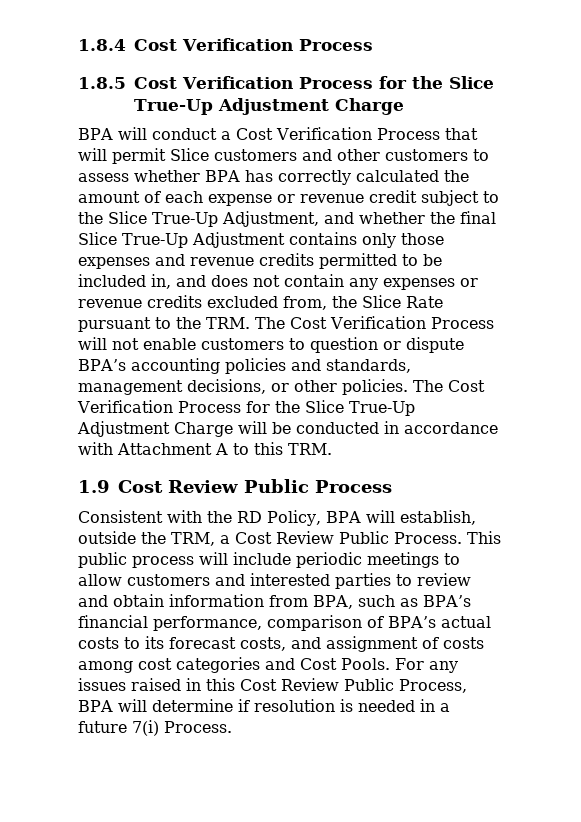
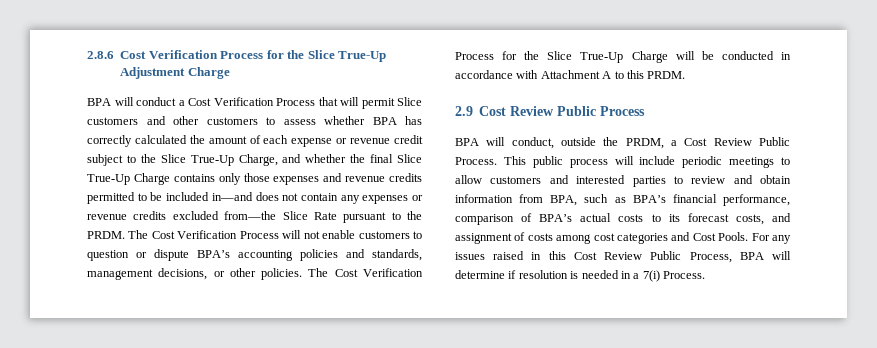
- 1.8.4 Cost Verification Process
- 1.8.5 Cost Verification Process for the Slice True-Up Adjustment Charge
+ 2.8.6 Cost Verification Process for the Slice True-Up Adjustment Charge
- BPA will conduct a Cost Verification Process that will permit Slice customers and other customers to assess whether BPA has correctly calculated the amount of each expense or revenue credit subject to the Slice True-Up Adjustment, and whether the final Slice True-Up Adjustment contains only those expenses and revenue credits permitted to be included in, and does not contain any expenses or revenue credits excluded from, the Slice Rate pursuant to the TRM. The Cost Verification Process will not enable customers to question or dispute BPA’s accounting policies and standards, management decisions, or other policies.
+ BPA will conduct a Cost Verification Process that will permit Slice customers and other customers to assess whether BPA has correctly calculated the amount of each expense or revenue credit subject to the Slice True-Up Charge, and whether the final Slice True-Up Charge contains only those expenses and revenue credits permitted to be included in—and does not contain any expenses or revenue credits excluded from—the Slice Rate pursuant to the PRDM. The Cost Verification Process will not enable customers to question or dispute BPA’s accounting policies and standards, management decisions, or other policies.
- The Cost Verification Process for the Slice True-Up Adjustment Charge will be conducted in accordance with Attachment A to this TRM.
- 1.9 Cost Review Public Process
+ The Cost Verification Process for the Slice True-Up Charge will be conducted in accordance with Attachment A to this PRDM.
+ 2.9 Cost Review Public Process
- Consistent with the RD Policy, BPA will establish, outside the TRM, a Cost Review Public Process.
+ BPA will conduct, outside the PRDM, a Cost Review Public Process.
- For any issues raised in this Cost Review Public Process, BPA will determine if resolution is needed in a future 7(i) Process.
+ For any issues raised in this Cost Review Public Process, BPA will determine if resolution is needed in a 7(i) Process.

